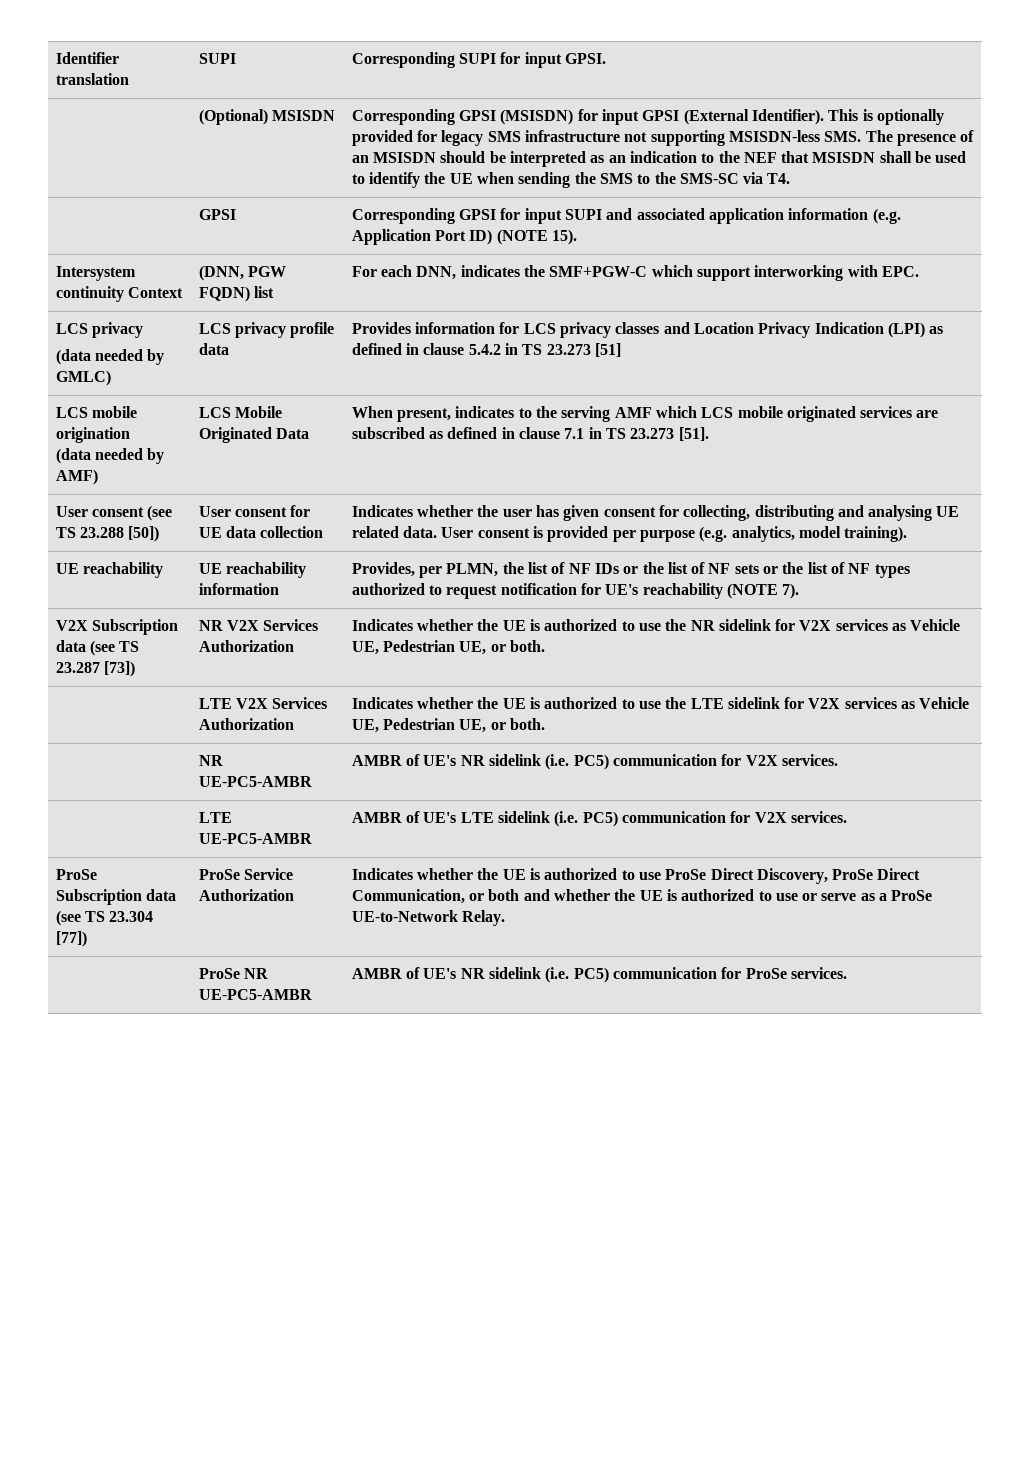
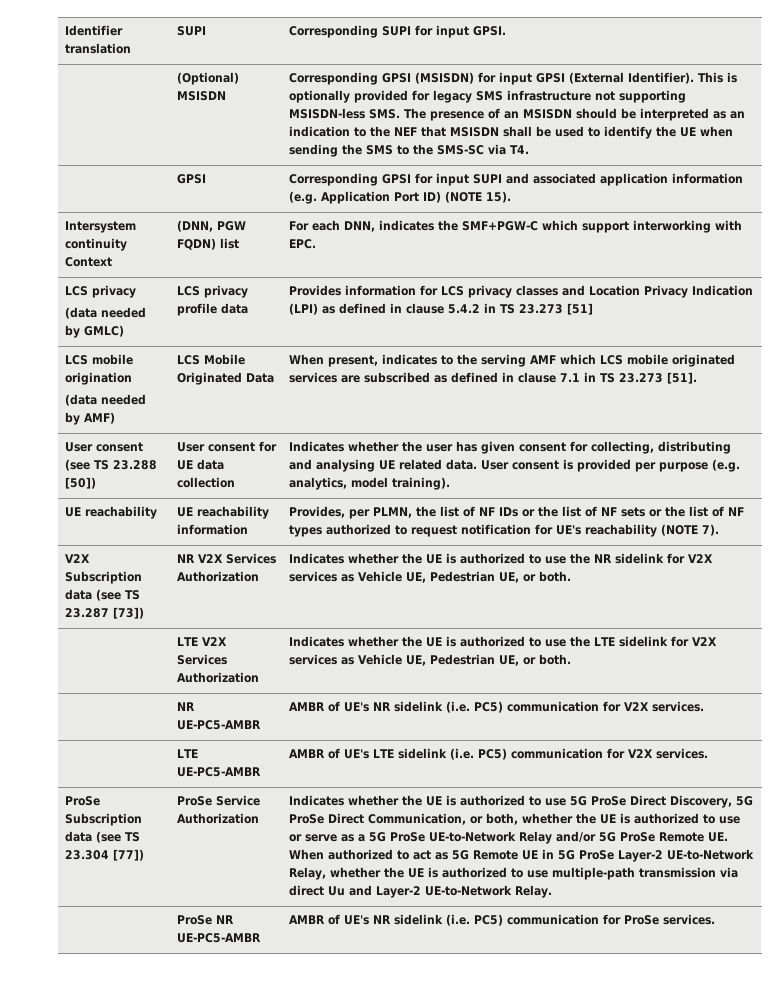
- Indicates whether the UE is authorized to use ProSe Direct Discovery, ProSe Direct Communication, or both and whether the UE is authorized to use or serve as a ProSe UE-to-Network Relay.
+ Indicates whether the UE is authorized to use 5G ProSe Direct Discovery, 5G ProSe Direct Communication, or both, whether the UE is authorized to use or serve as a 5G ProSe UE-to-Network Relay and/or 5G ProSe Remote UE. When authorized to act as 5G Remote UE in 5G ProSe Layer-2 UE-to-Network Relay, whether the UE is authorized to use multiple-path transmission via direct Uu and Layer-2 UE-to-Network Relay.

